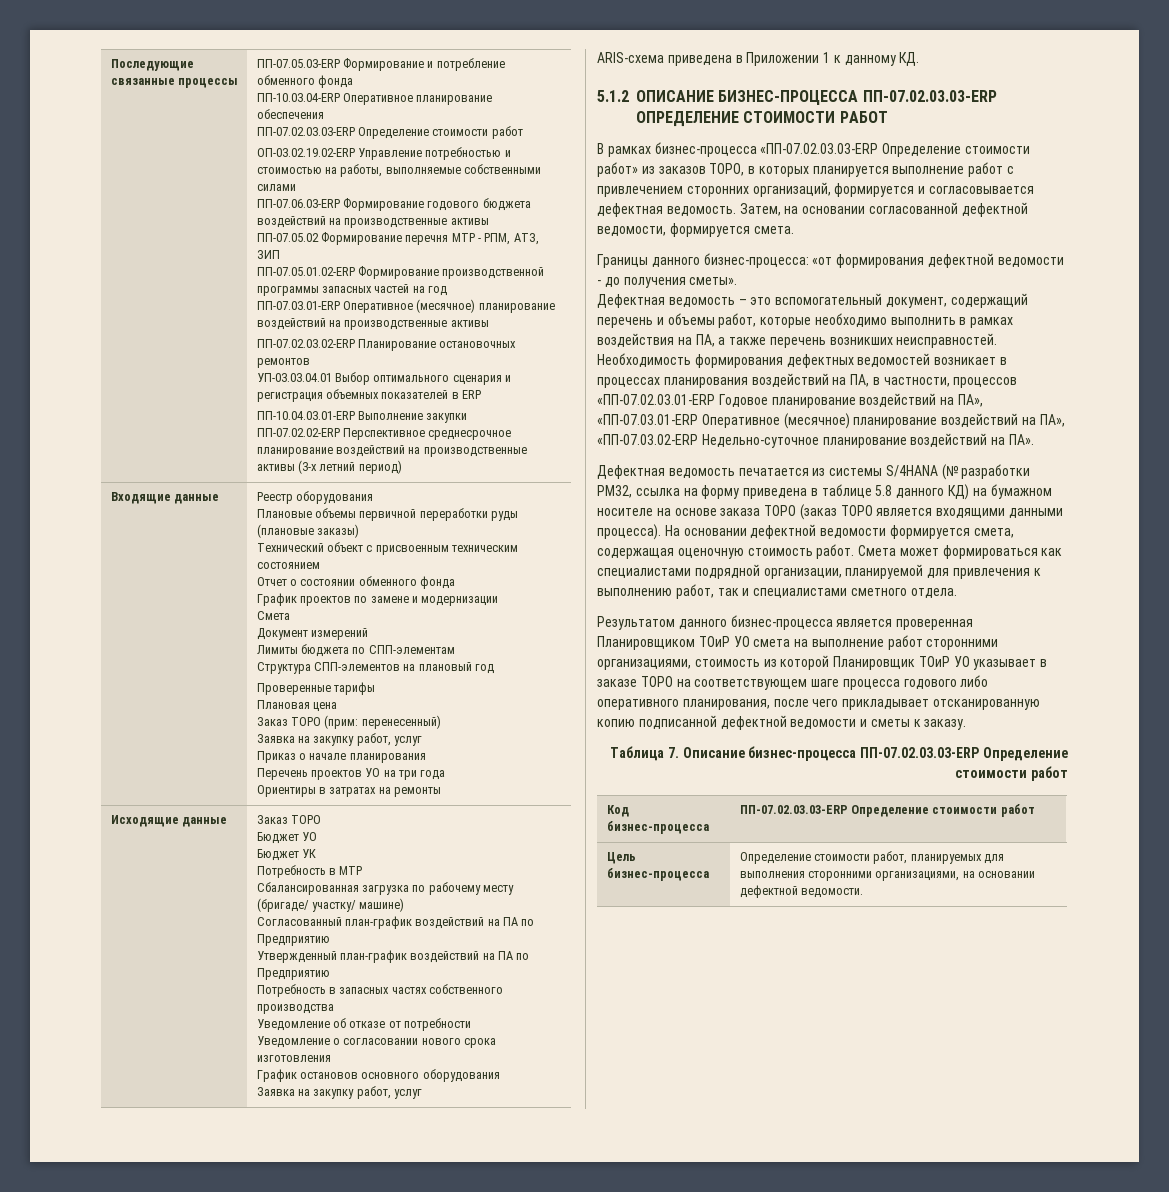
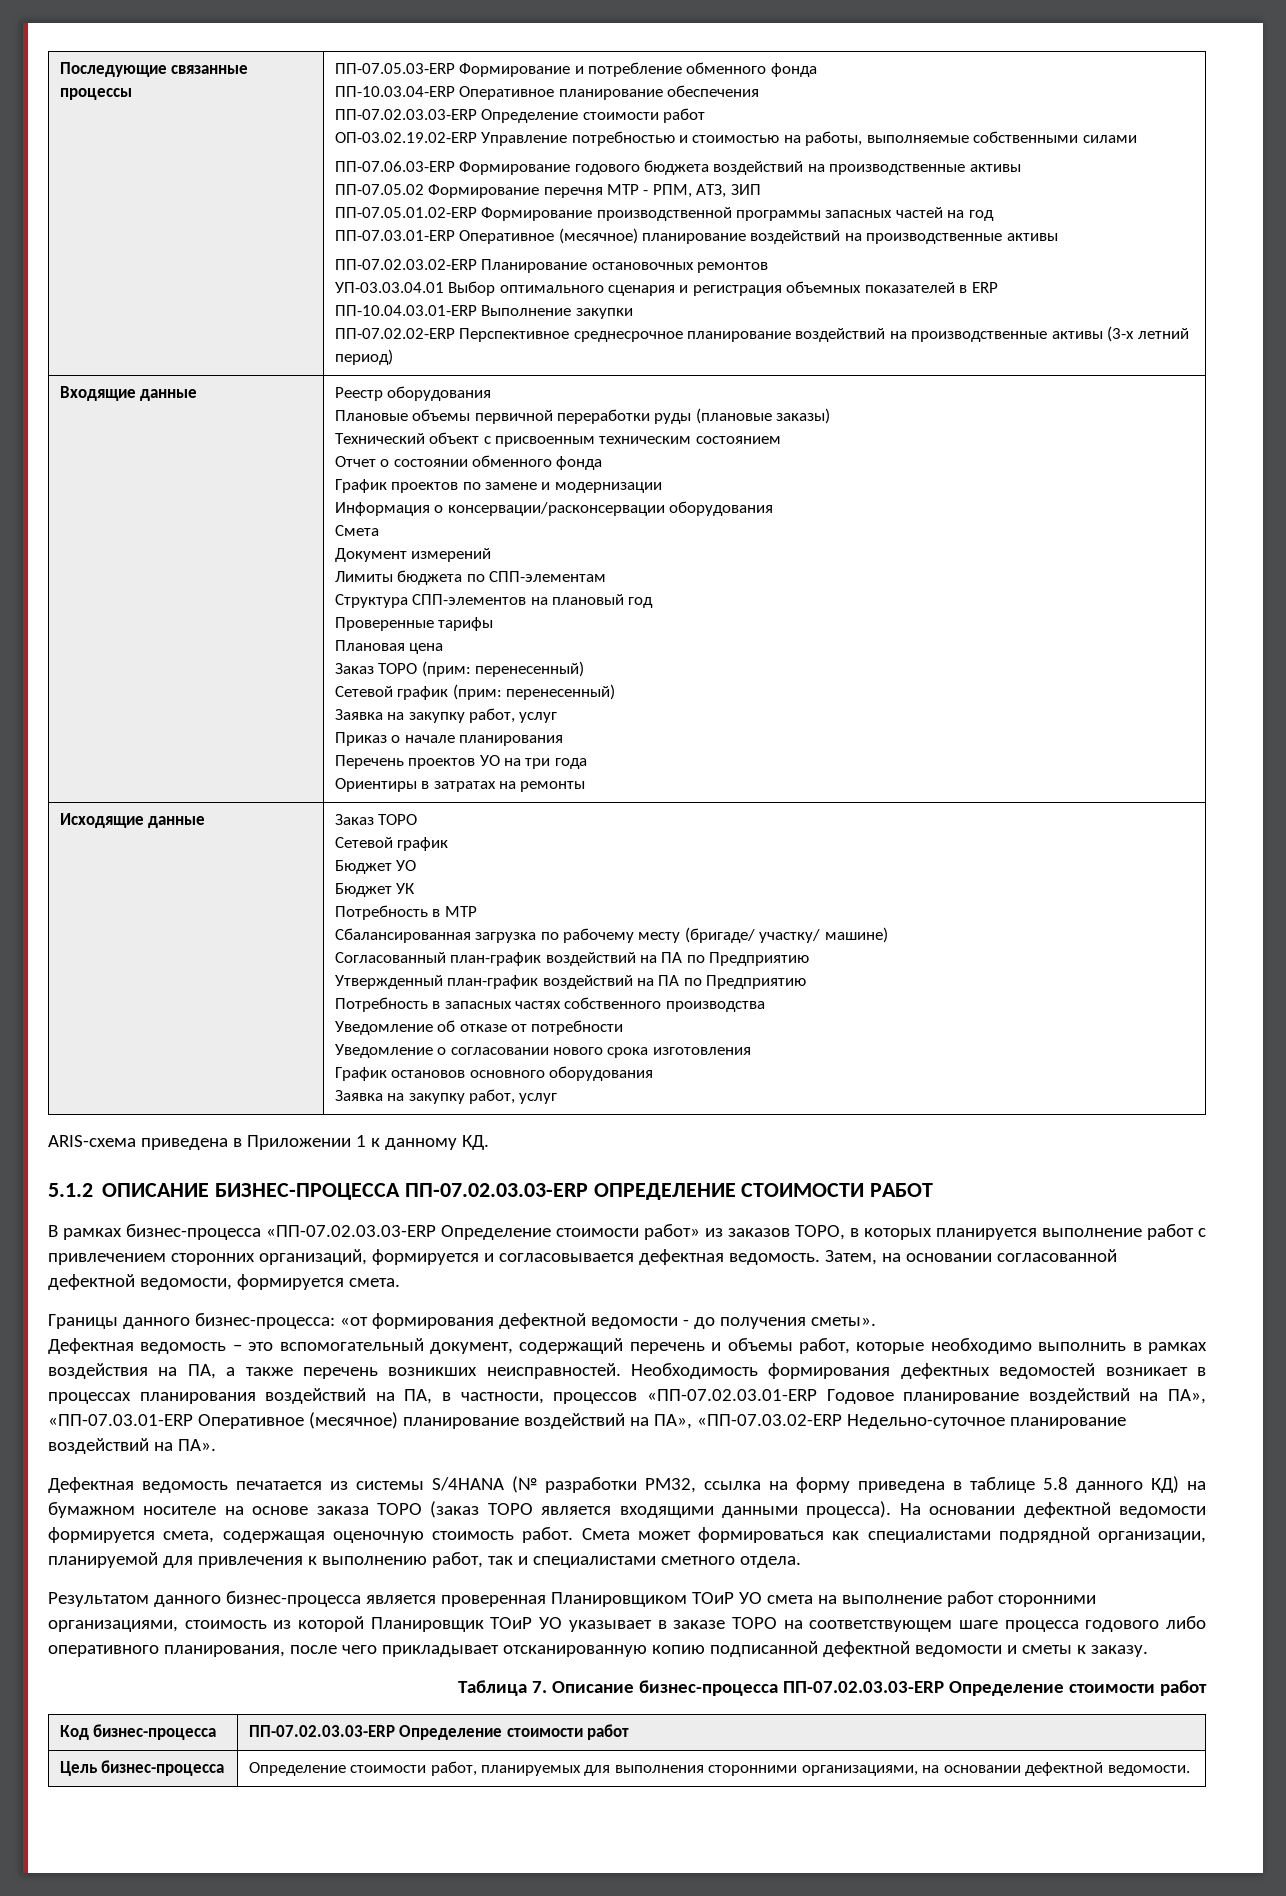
+ Информация о консервации/расконсервации оборудования
+ Сетевой график (прим: перенесенный)
  Исходящие данные | Заказ ТОРО
+ Сетевой график

